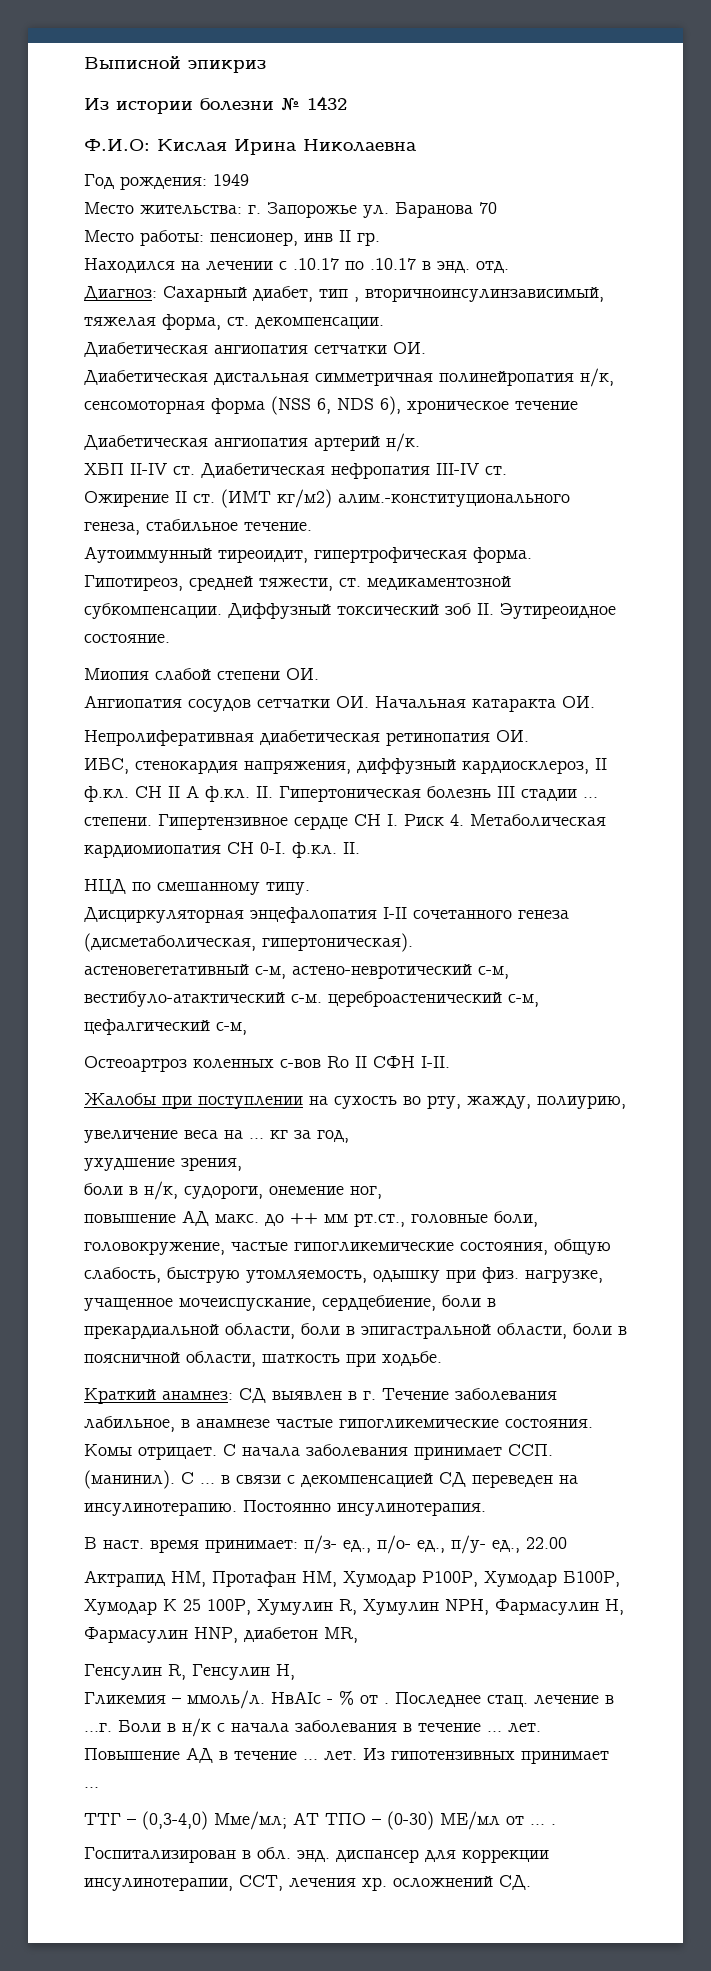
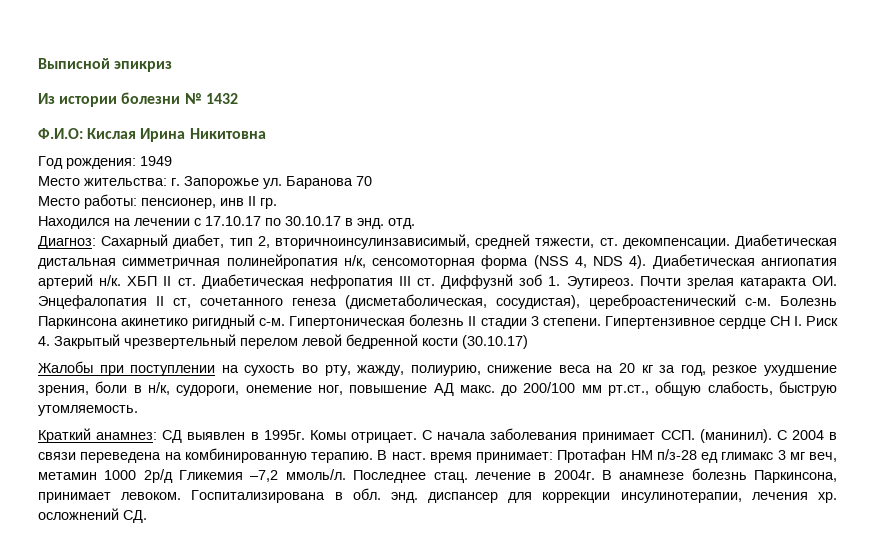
- Ф.И.О: Кислая Ирина Николаевна
+ Ф.И.О: Кислая Ирина Никитовна
- Находился на лечении с .10.17 по .10.17 в энд. отд.
+ Находился на лечении с 17.10.17 по 30.10.17 в энд. отд.
- Диагноз: Сахарный диабет, тип , вторичноинсулинзависимый, тяжелая форма, ст. декомпенсации.
- Диабетическая ангиопатия сетчатки ОИ.
- Диабетическая дистальная симметричная полинейропатия н/к, сенсомоторная форма (NSS 6, NDS 6), хроническое течение
- Диабетическая ангиопатия артерий н/к.
- ХБП II-IV ст. Диабетическая нефропатия III-IV ст.
- Ожирение II ст. (ИМТ кг/м2) алим.-конституционального генеза, стабильное течение.
- Аутоиммунный тиреоидит, гипертрофическая форма. Гипотиреоз, средней тяжести, ст. медикаментозной субкомпенсации. Диффузный токсический зоб II. Эутиреоидное состояние.
- Миопия слабой степени ОИ.
- Ангиопатия сосудов сетчатки ОИ. Начальная катаракта ОИ.
- Непролиферативная диабетическая ретинопатия ОИ.
- ИБС, стенокардия напряжения, диффузный кардиосклероз, II ф.кл. СН II А ф.кл. II. Гипертоническая болезнь III стадии … степени.
+ Диагноз: Сахарный диабет, тип 2, вторичноинсулинзависимый, средней тяжести, ст. декомпенсации. Диабетическая дистальная симметричная полинейропатия н/к, сенсомоторная форма (NSS 4, NDS 4). Диабетическая ангиопатия артерий н/к. ХБП II ст. Диабетическая нефропатия III ст. Диффузнй зоб 1. Эутиреоз. Почти зрелая катаракта ОИ. Энцефалопатия II ст, сочетанного генеза (дисметаболическая, сосудистая), цереброастенический с-м. Болезнь Паркинсона акинетико ригидный с-м. Гипертоническая болезнь II стадии 3 степени.
- Гипертензивное сердце СН I. Риск 4. Метаболическая кардиомиопатия СН 0-I. ф.кл. II.
- НЦД по смешанному типу.
- Дисциркуляторная энцефалопатия I-II сочетанного генеза (дисметаболическая, гипертоническая).
- астеновегетативный с-м, астено-невротический с-м, вестибуло-атактический с-м. цереброастенический с-м, цефалгический с-м,
- Остеоартроз коленных с-вов Rо II СФН I-II.
+ Гипертензивное сердце СН I. Риск 4. Закрытый чрезвертельный перелом левой бедренной кости (30.10.17)
- Жалобы при поступлении на сухость во рту, жажду, полиурию,
- увеличение веса на … кг за год,
- ухудшение зрения,
- боли в н/к, судороги, онемение ног,
- повышение АД макс. до ++ мм рт.ст., головные боли, головокружение, частые гипогликемические состояния, общую слабость, быструю утомляемость, одышку при физ. нагрузке, учащенное мочеиспускание, сердцебиение, боли в прекардиальной области, боли в эпигастральной области, боли в поясничной области, шаткость при ходьбе.
+ Жалобы при поступлении на сухость во рту, жажду, полиурию, снижение веса на 20 кг за год, резкое ухудшение зрения, боли в н/к, судороги, онемение ног, повышение АД макс. до 200/100 мм рт.ст., общую слабость, быструю утомляемость.
- Краткий анамнез: СД выявлен в г. Течение заболевания лабильное, в анамнезе частые гипогликемические состояния.
+ Краткий анамнез: СД выявлен в 1995г.
- С … в связи с декомпенсацией СД переведен на инсулинотерапию. Постоянно инсулинотерапия.
- В наст. время принимает: п/з- ед., п/о- ед., п/у- ед., 22.00
- Актрапид НМ, Протафан НМ, Хумодар Р100Р, Хумодар Б100Р, Хумодар К 25 100Р, Хумулин R, Хумулин NРН, Фармасулин Н, Фармасулин НNР, диабетон МR,
- Генсулин R, Генсулин Н,
- Гликемия – ммоль/л. НвАIс - % от . Последнее стац. лечение в …г. Боли в н/к с начала заболевания в течение … лет. Повышение АД в течение … лет. Из гипотензивных принимает …
- ТТГ – (0,3-4,0) Мме/мл; АТ ТПО – (0-30) МЕ/мл от … .
- Госпитализирован в обл. энд. диспансер для коррекции инсулинотерапии, ССТ, лечения хр. осложнений СД.
+ С 2004 в связи переведена на комбинированную терапию. В наст. время принимает: Протафан НМ п/з-28 ед глимакс 3 мг веч, метамин 1000 2р/д Гликемия –7,2 ммоль/л. Последнее стац. лечение в 2004г. В анамнезе болезнь Паркинсона, принимает левоком. Госпитализирована в обл. энд. диспансер для коррекции инсулинотерапии, лечения хр. осложнений СД.

